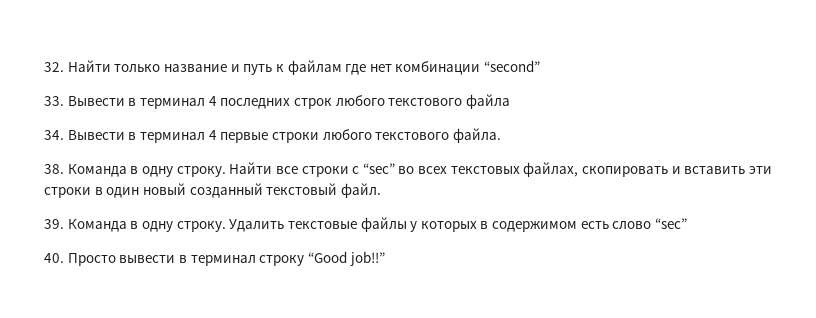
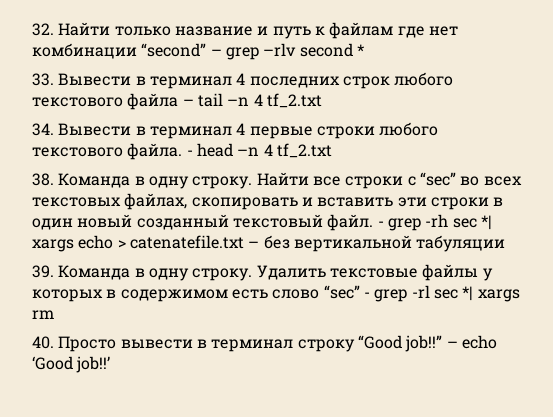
- 32. Найти только название и путь к файлам где нет комбинации “second”
+ 32. Найти только название и путь к файлам где нет комбинации “second” – grep –rlv second *
- 33. Вывести в терминал 4 последних строк любого текстового файла
+ 33. Вывести в терминал 4 последних строк любого текстового файла – tail –n 4 tf_2.txt
+ - head –n 4 tf_2.txt
+ - grep -rh sec *| xargs echo > catenatefile.txt – без вертикальной табуляции
- Удалить текстовые файлы у которых в содержимом есть слово “sec”
+ Удалить текстовые файлы у которых в содержимом есть слово “sec” - grep -rl sec *| xargs rm
+ – echo ‘Good job!!’

